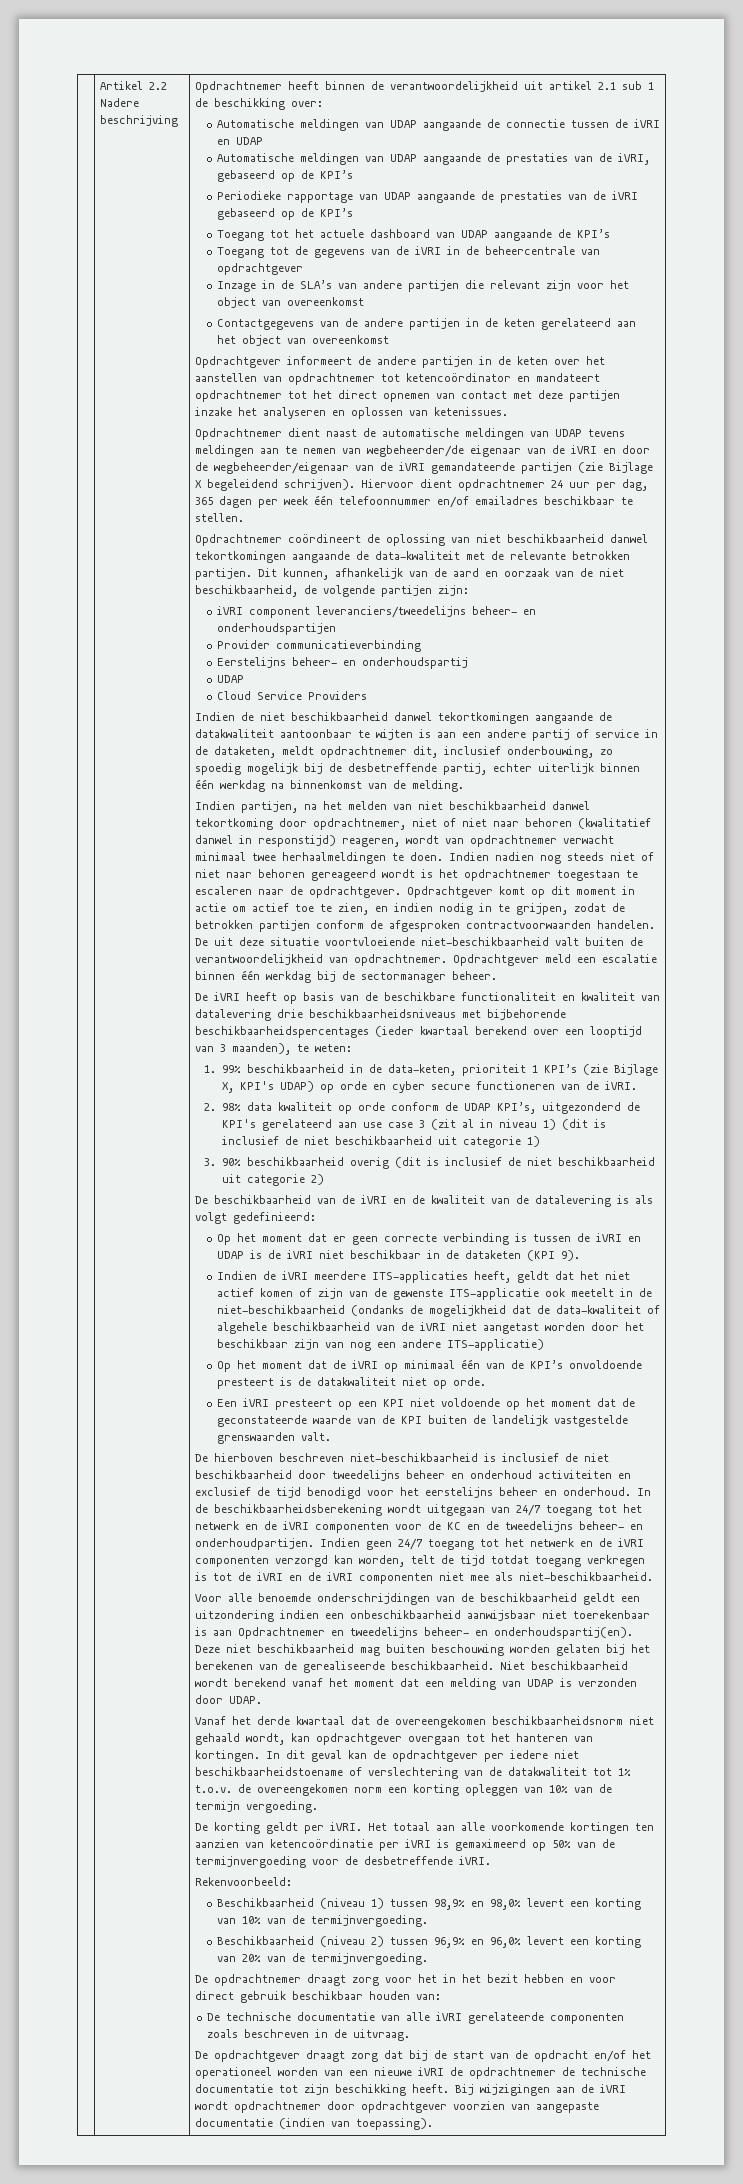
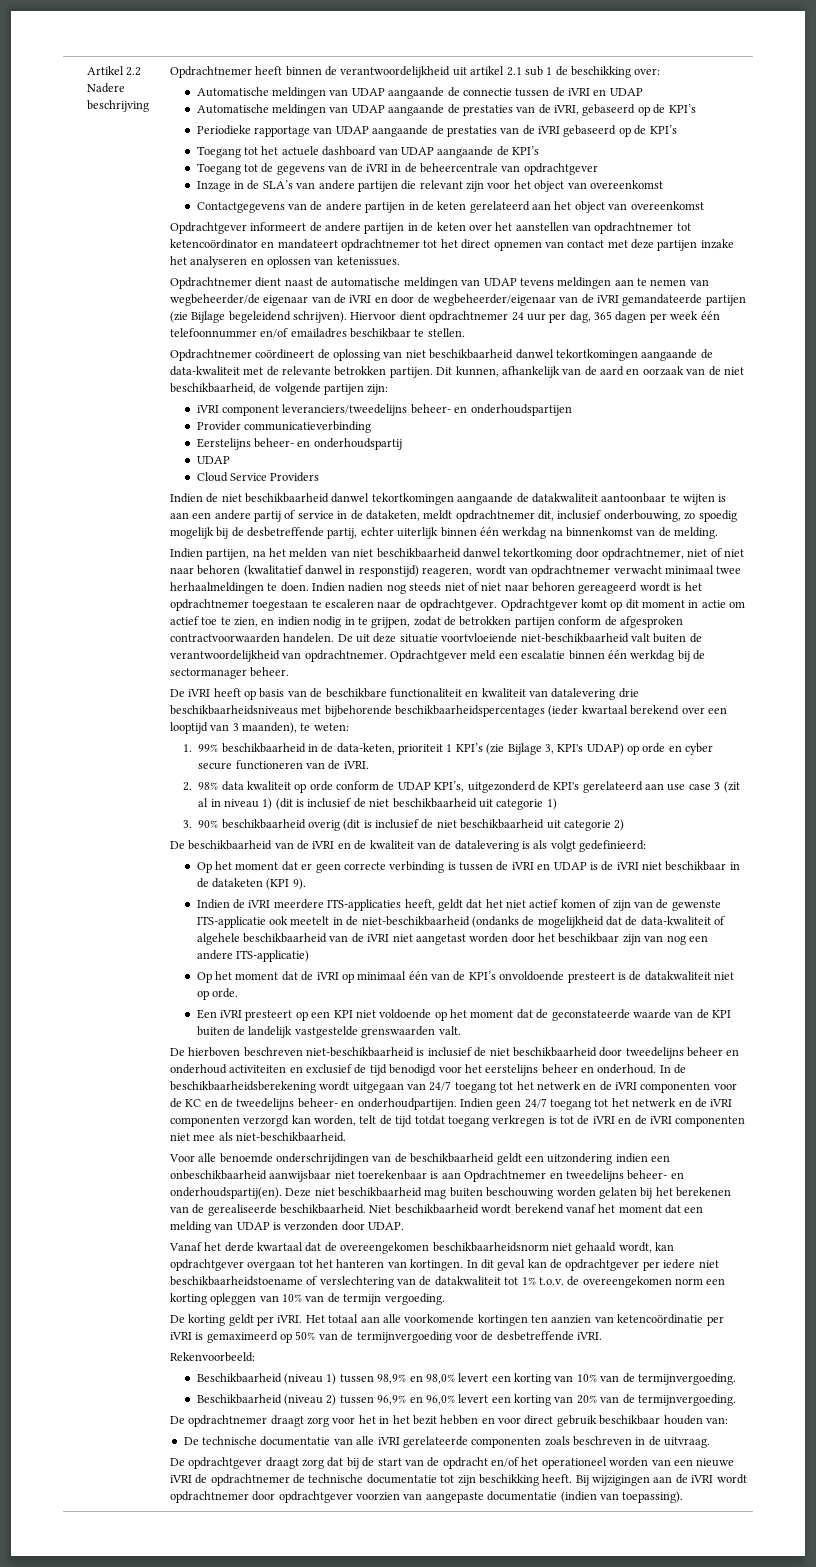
- Opdrachtnemer dient naast de automatische meldingen van UDAP tevens meldingen aan te nemen van wegbeheerder/de eigenaar van de iVRI en door de wegbeheerder/eigenaar van de iVRI gemandateerde partijen (zie Bijlage X begeleidend schrijven).
+ Opdrachtnemer dient naast de automatische meldingen van UDAP tevens meldingen aan te nemen van wegbeheerder/de eigenaar van de iVRI en door de wegbeheerder/eigenaar van de iVRI gemandateerde partijen (zie Bijlage begeleidend schrijven).
- 1. 99% beschikbaarheid in de data-keten, prioriteit 1 KPI’s (zie Bijlage X, KPI's UDAP) op orde en cyber secure functioneren van de iVRI.
+ 1. 99% beschikbaarheid in de data-keten, prioriteit 1 KPI’s (zie Bijlage 3, KPI's UDAP) op orde en cyber secure functioneren van de iVRI.

